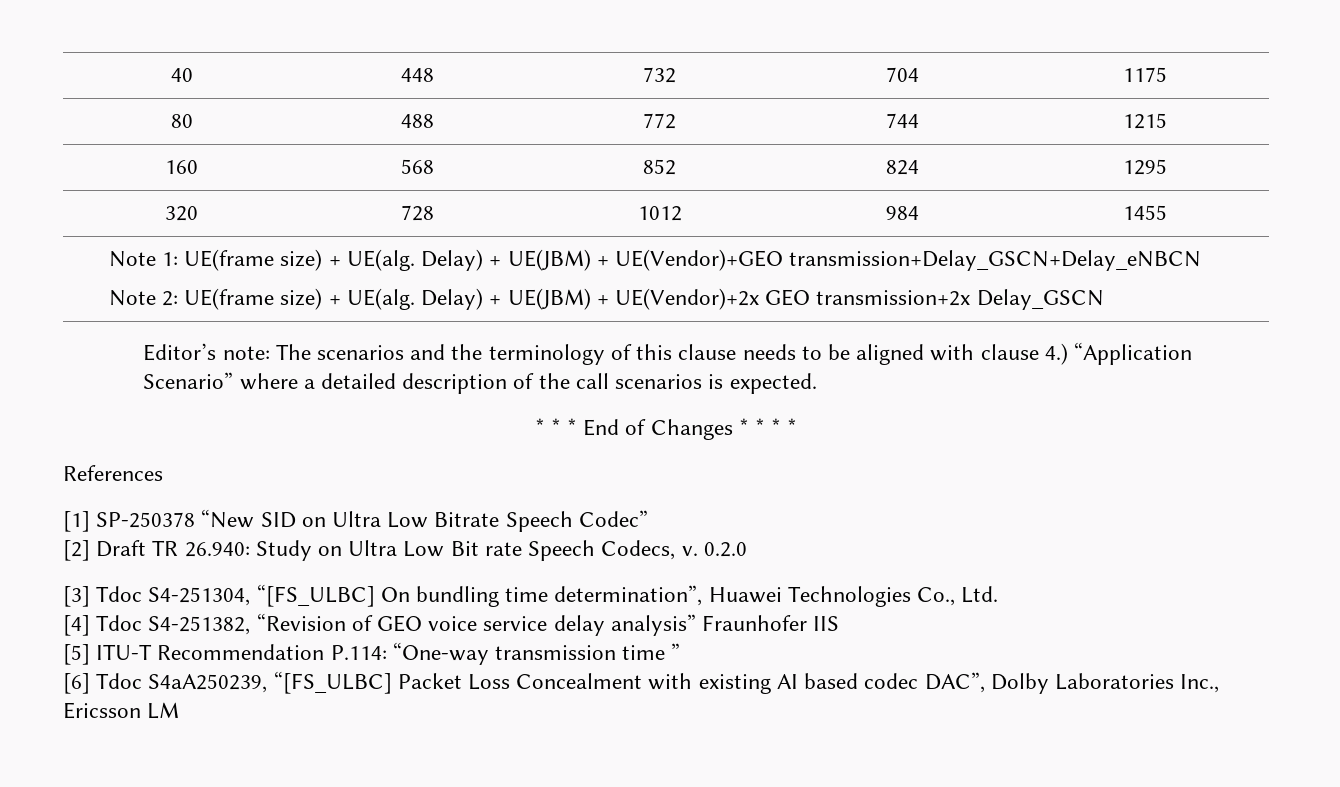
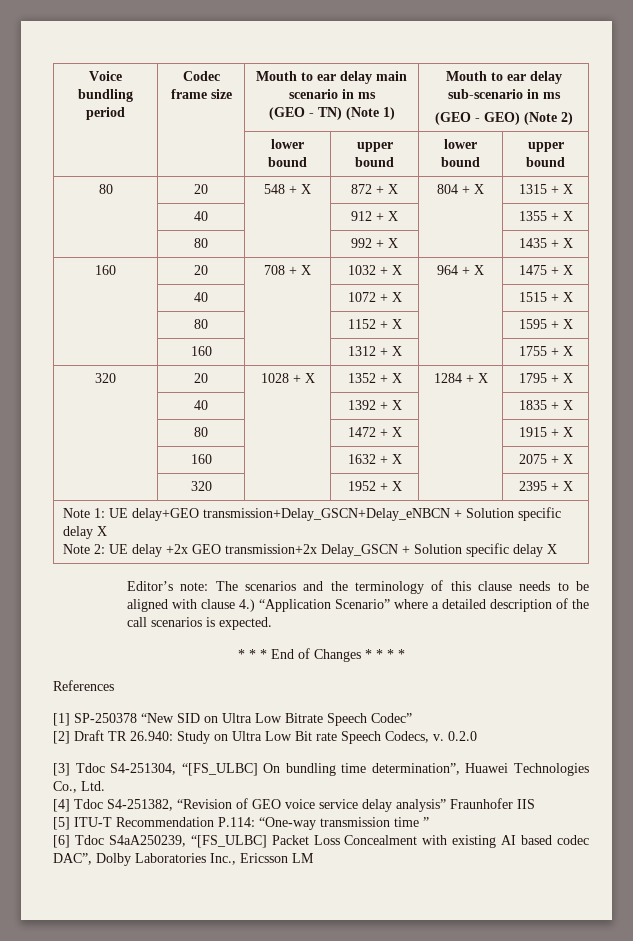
- 40 | 448 | 732 | 704 | 1175
- 80 | 488 | 772 | 744 | 1215
- 160 | 568 | 852 | 824 | 1295
- 320 | 728 | 1012 | 984 | 1455
- Note 1: UE(frame size) + UE(alg. Delay) + UE(JBM) + UE(Vendor)+GEO transmission+Delay_GSCN+Delay_eNBCN
- Note 2: UE(frame size) + UE(alg. Delay) + UE(JBM) + UE(Vendor)+2x GEO transmission+2x Delay_GSCN
+ Voice bundling period | Codec frame size | Mouth to ear delay main scenario in ms
+ (GEO - TN) (Note 1) | Mouth to ear delay sub-scenario in ms
+ (GEO - GEO) (Note 2)
+ | | lower bound | upper bound | lower bound | upper bound
+ 80 | 20 | 548 + X | 872 + X | 804 + X | 1315 + X
+ | 40 | | 912 + X | | 1355 + X
+ | 80 | | 992 + X | | 1435 + X
+ 160 | 20 | 708 + X | 1032 + X | 964 + X | 1475 + X
+ | 40 | | 1072 + X | | 1515 + X
+ | 80 | | 1152 + X | | 1595 + X
+ | 160 | | 1312 + X | | 1755 + X
+ 320 | 20 | 1028 + X | 1352 + X | 1284 + X | 1795 + X
+ | 40 | | 1392 + X | | 1835 + X
+ | 80 | | 1472 + X | | 1915 + X
+ | 160 | | 1632 + X | | 2075 + X
+ | 320 | | 1952 + X | | 2395 + X
+ Note 1: UE delay+GEO transmission+Delay_GSCN+Delay_eNBCN + Solution specific delay X
+ Note 2: UE delay +2x GEO transmission+2x Delay_GSCN + Solution specific delay X

